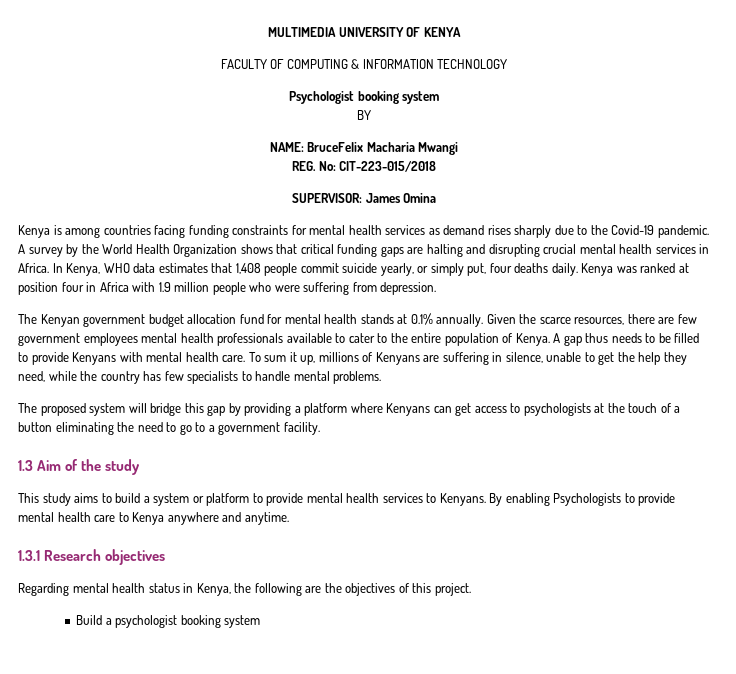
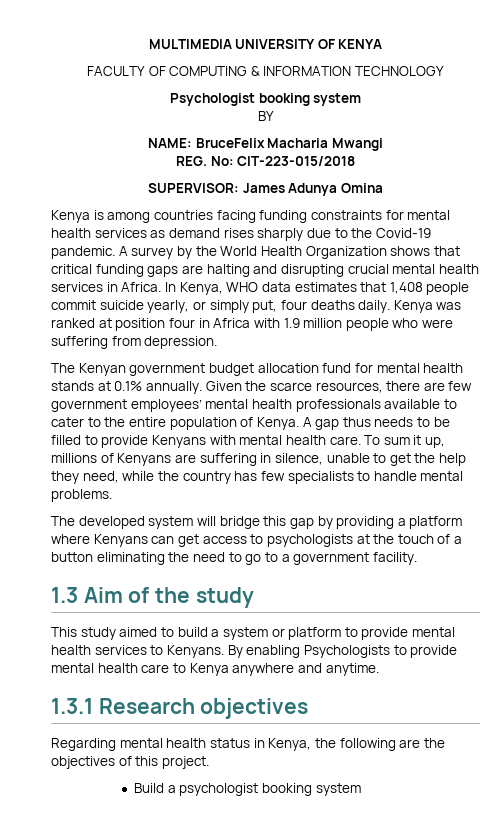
- SUPERVISOR: James Omina
+ SUPERVISOR: James Adunya Omina
- Given the scarce resources, there are few government employees mental health professionals available to cater to the entire population of Kenya.
+ Given the scarce resources, there are few government employees’ mental health professionals available to cater to the entire population of Kenya.
- The proposed system will bridge this gap by providing a platform where Kenyans can get access to psychologists at the touch of a button eliminating the need to go to a government facility.
+ The developed system will bridge this gap by providing a platform where Kenyans can get access to psychologists at the touch of a button eliminating the need to go to a government facility.
- This study aims to build a system or platform to provide mental health services to Kenyans.
+ This study aimed to build a system or platform to provide mental health services to Kenyans.

